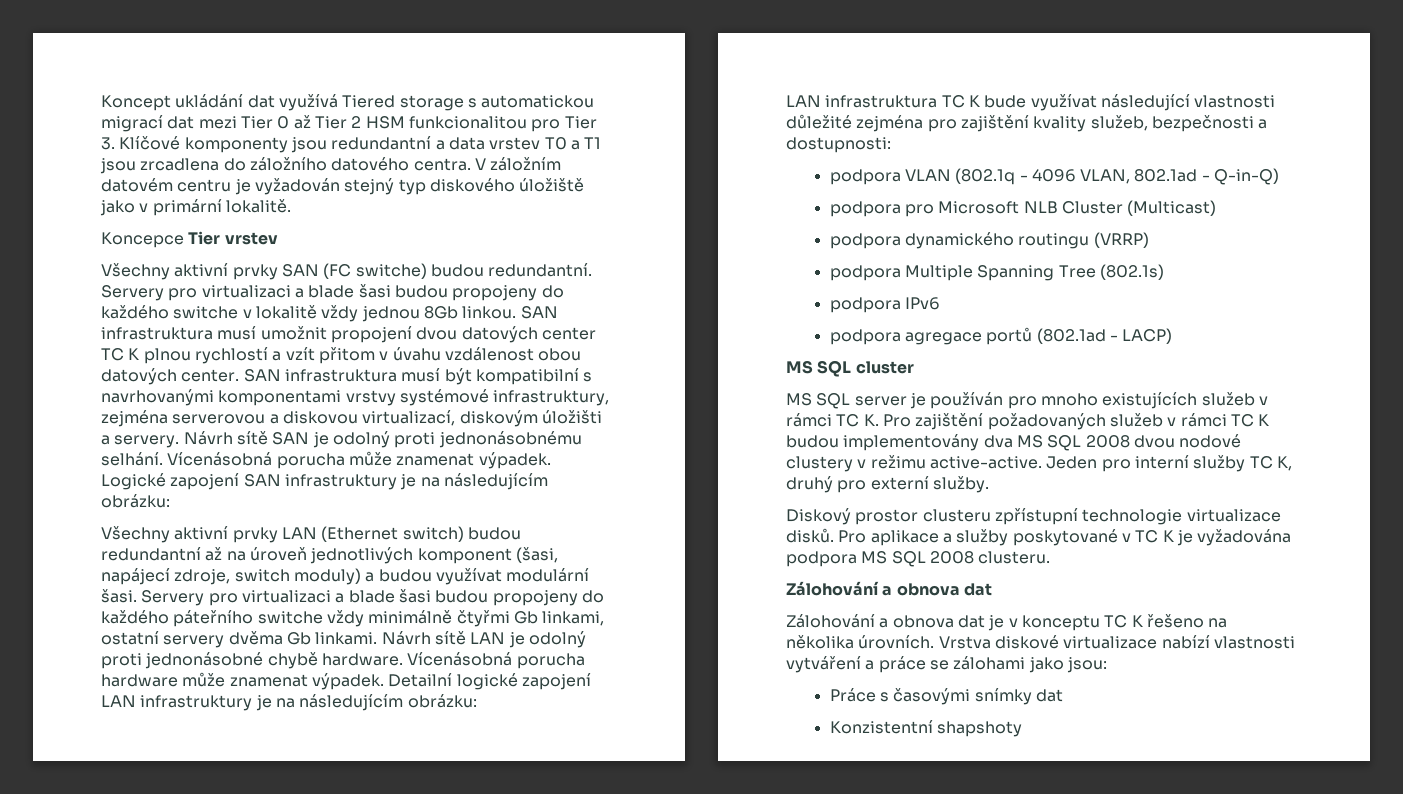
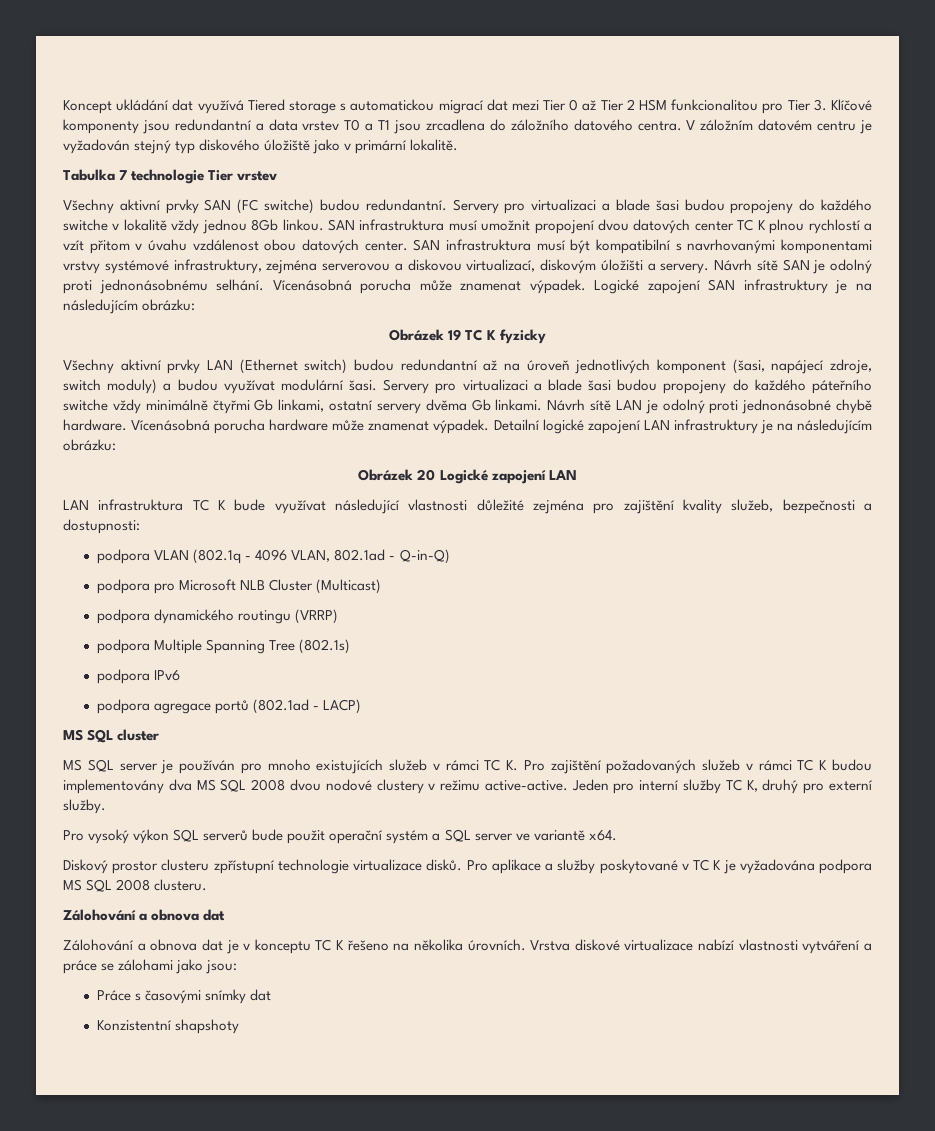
- Koncepce Tier vrstev
+ Tabulka 7 technologie Tier vrstev
+ Obrázek 19 TC K fyzicky
+ Obrázek 20 Logické zapojení LAN
+ Pro vysoký výkon SQL serverů bude použit operační systém a SQL server ve variantě x64.

